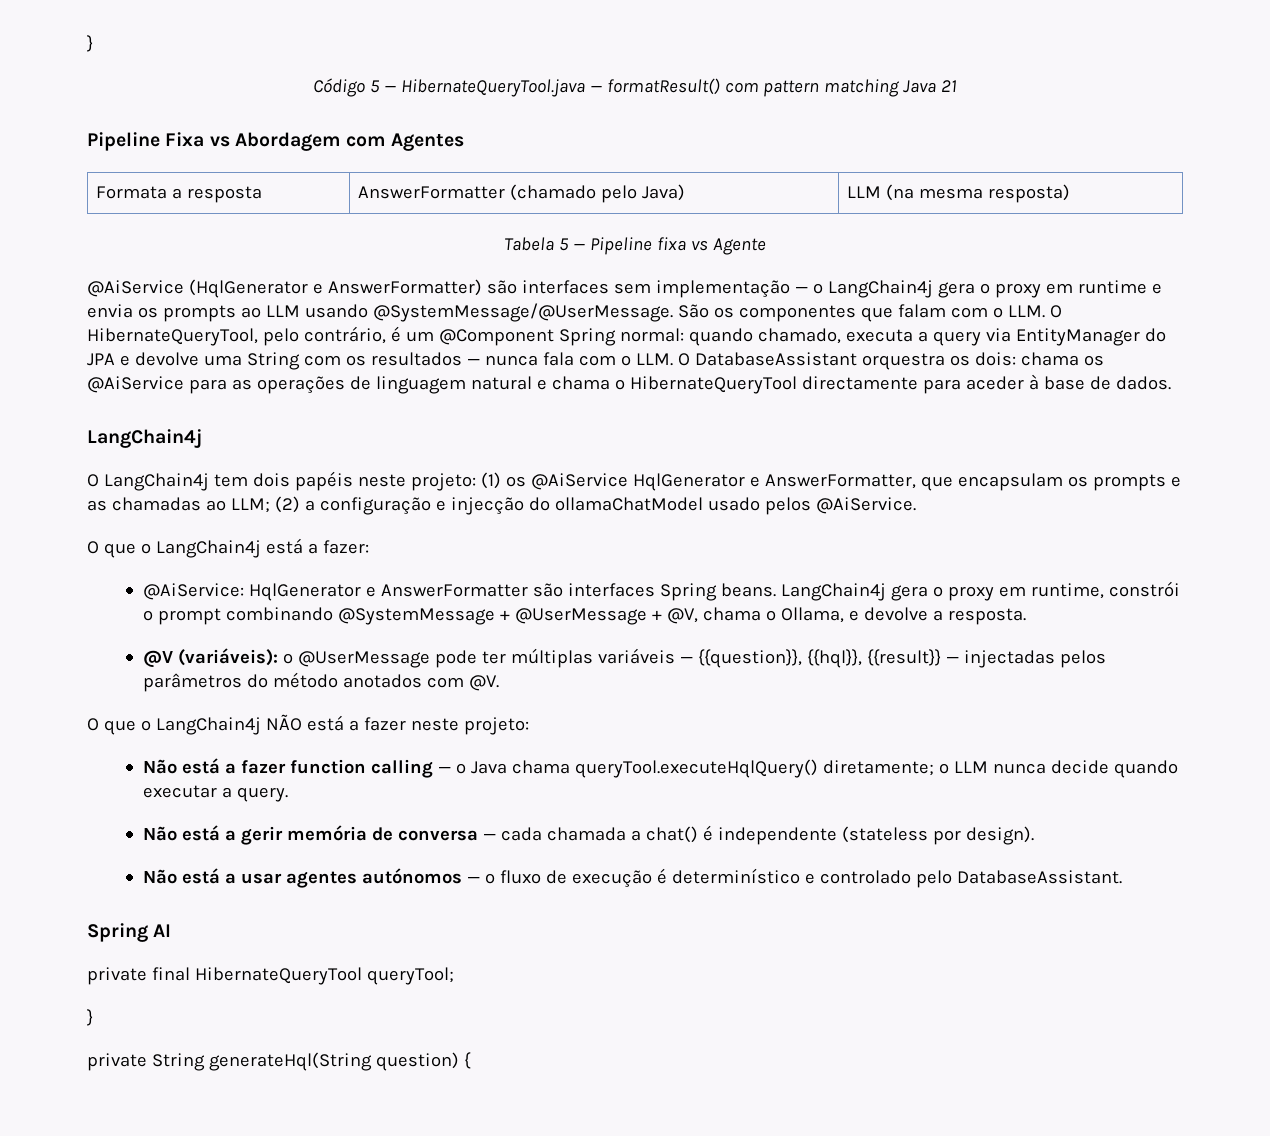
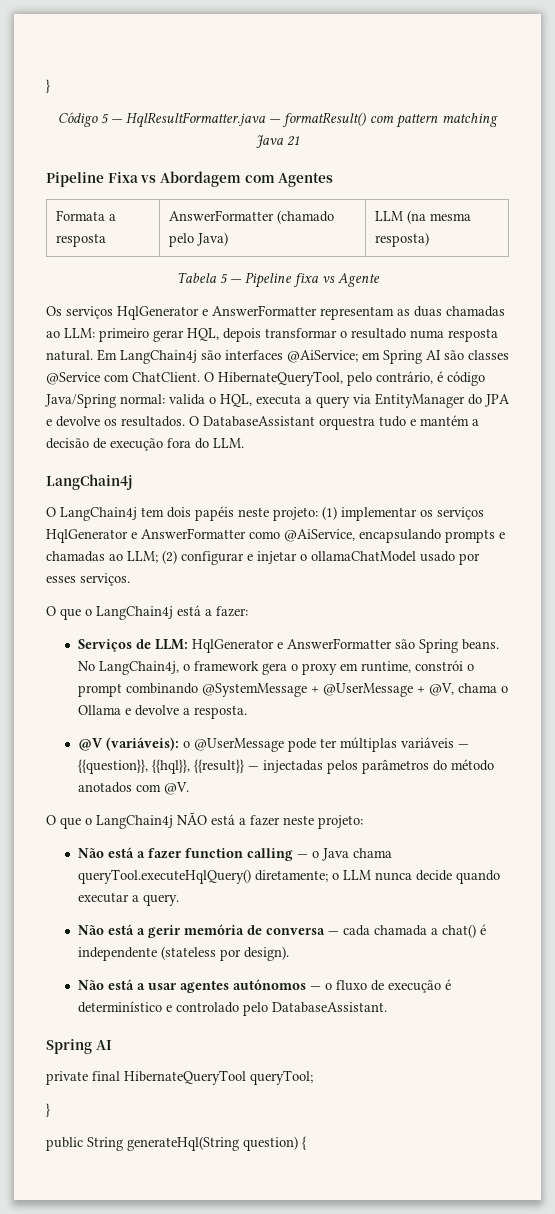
- Código 5 — HibernateQueryTool.java — formatResult() com pattern matching Java 21
+ Código 5 — HqlResultFormatter.java — formatResult() com pattern matching Java 21
- @AiService (HqlGenerator e AnswerFormatter) são interfaces sem implementação — o LangChain4j gera o proxy em runtime e envia os prompts ao LLM usando @SystemMessage/@UserMessage. São os componentes que falam com o LLM. O HibernateQueryTool, pelo contrário, é um @Component Spring normal: quando chamado, executa a query via EntityManager do JPA e devolve uma String com os resultados — nunca fala com o LLM. O DatabaseAssistant orquestra os dois: chama os @AiService para as operações de linguagem natural e chama o HibernateQueryTool directamente para aceder à base de dados.
+ Os serviços HqlGenerator e AnswerFormatter representam as duas chamadas ao LLM: primeiro gerar HQL, depois transformar o resultado numa resposta natural. Em LangChain4j são interfaces @AiService; em Spring AI são classes @Service com ChatClient. O HibernateQueryTool, pelo contrário, é código Java/Spring normal: valida o HQL, executa a query via EntityManager do JPA e devolve os resultados. O DatabaseAssistant orquestra tudo e mantém a decisão de execução fora do LLM.
- O LangChain4j tem dois papéis neste projeto: (1) os @AiService HqlGenerator e AnswerFormatter, que encapsulam os prompts e as chamadas ao LLM; (2) a configuração e injecção do ollamaChatModel usado pelos @AiService.
+ O LangChain4j tem dois papéis neste projeto: (1) implementar os serviços HqlGenerator e AnswerFormatter como @AiService, encapsulando prompts e chamadas ao LLM; (2) configurar e injetar o ollamaChatModel usado por esses serviços.
- @AiService: HqlGenerator e AnswerFormatter são interfaces Spring beans.
+ Serviços de LLM: HqlGenerator e AnswerFormatter são Spring beans.
- LangChain4j gera o proxy em runtime, constrói o prompt combinando @SystemMessage + @UserMessage + @V, chama o Ollama, e devolve a resposta.
+ No LangChain4j, o framework gera o proxy em runtime, constrói o prompt combinando @SystemMessage + @UserMessage + @V, chama o Ollama e devolve a resposta.
- private String generateHql(String question) {
+ public String generateHql(String question) {

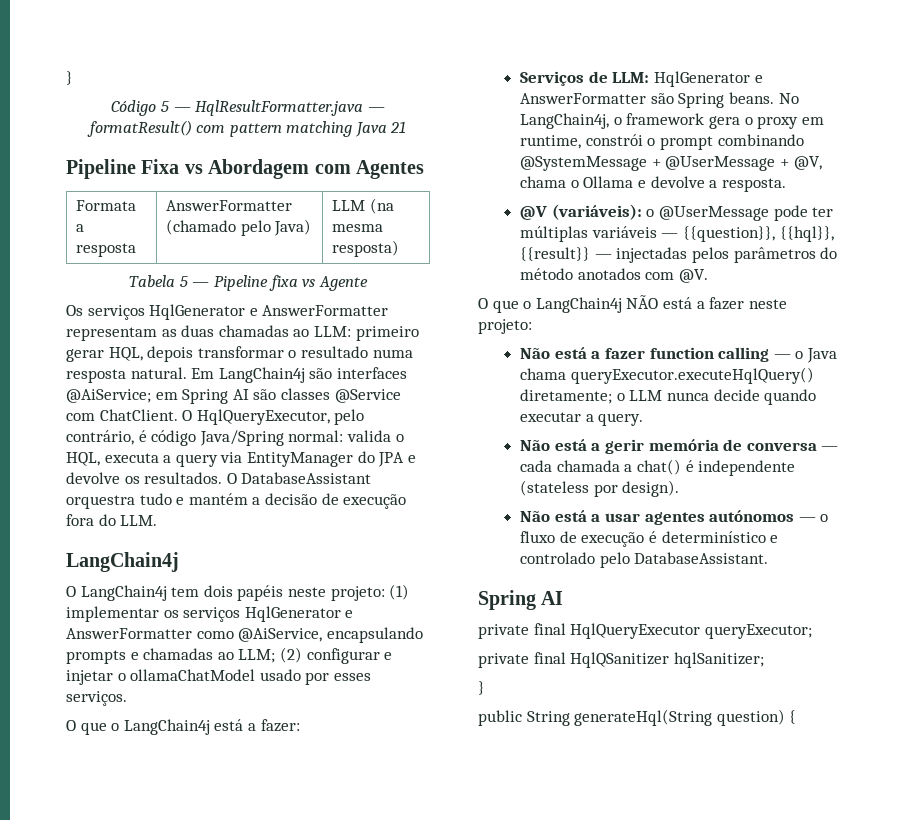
- O HibernateQueryTool, pelo contrário, é código Java/Spring normal: valida o HQL, executa a query via EntityManager do JPA e devolve os resultados.
+ O HqlQueryExecutor, pelo contrário, é código Java/Spring normal: valida o HQL, executa a query via EntityManager do JPA e devolve os resultados.
- Não está a fazer function calling — o Java chama queryTool.executeHqlQuery() diretamente; o LLM nunca decide quando executar a query.
+ Não está a fazer function calling — o Java chama queryExecutor.executeHqlQuery() diretamente; o LLM nunca decide quando executar a query.
- private final HibernateQueryTool queryTool;
+ private final HqlQueryExecutor queryExecutor;
+ private final HqlQSanitizer hqlSanitizer;

